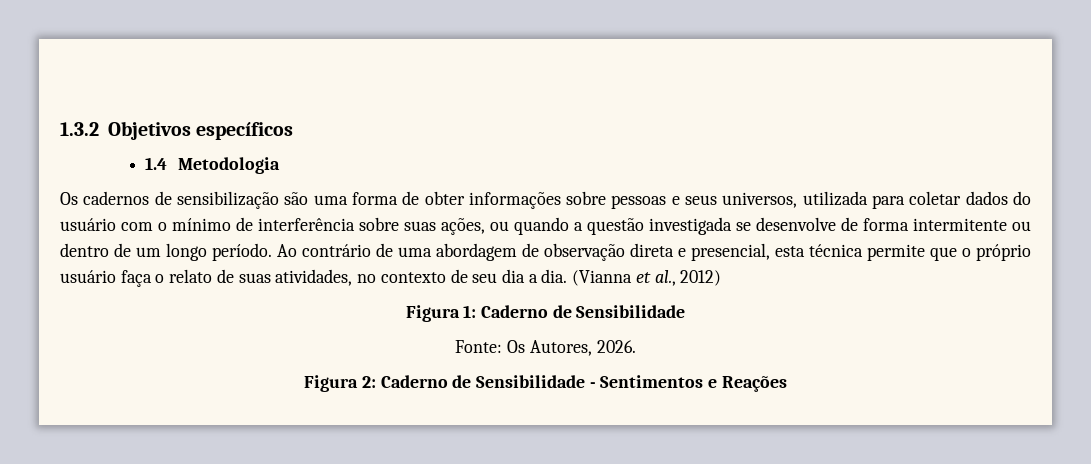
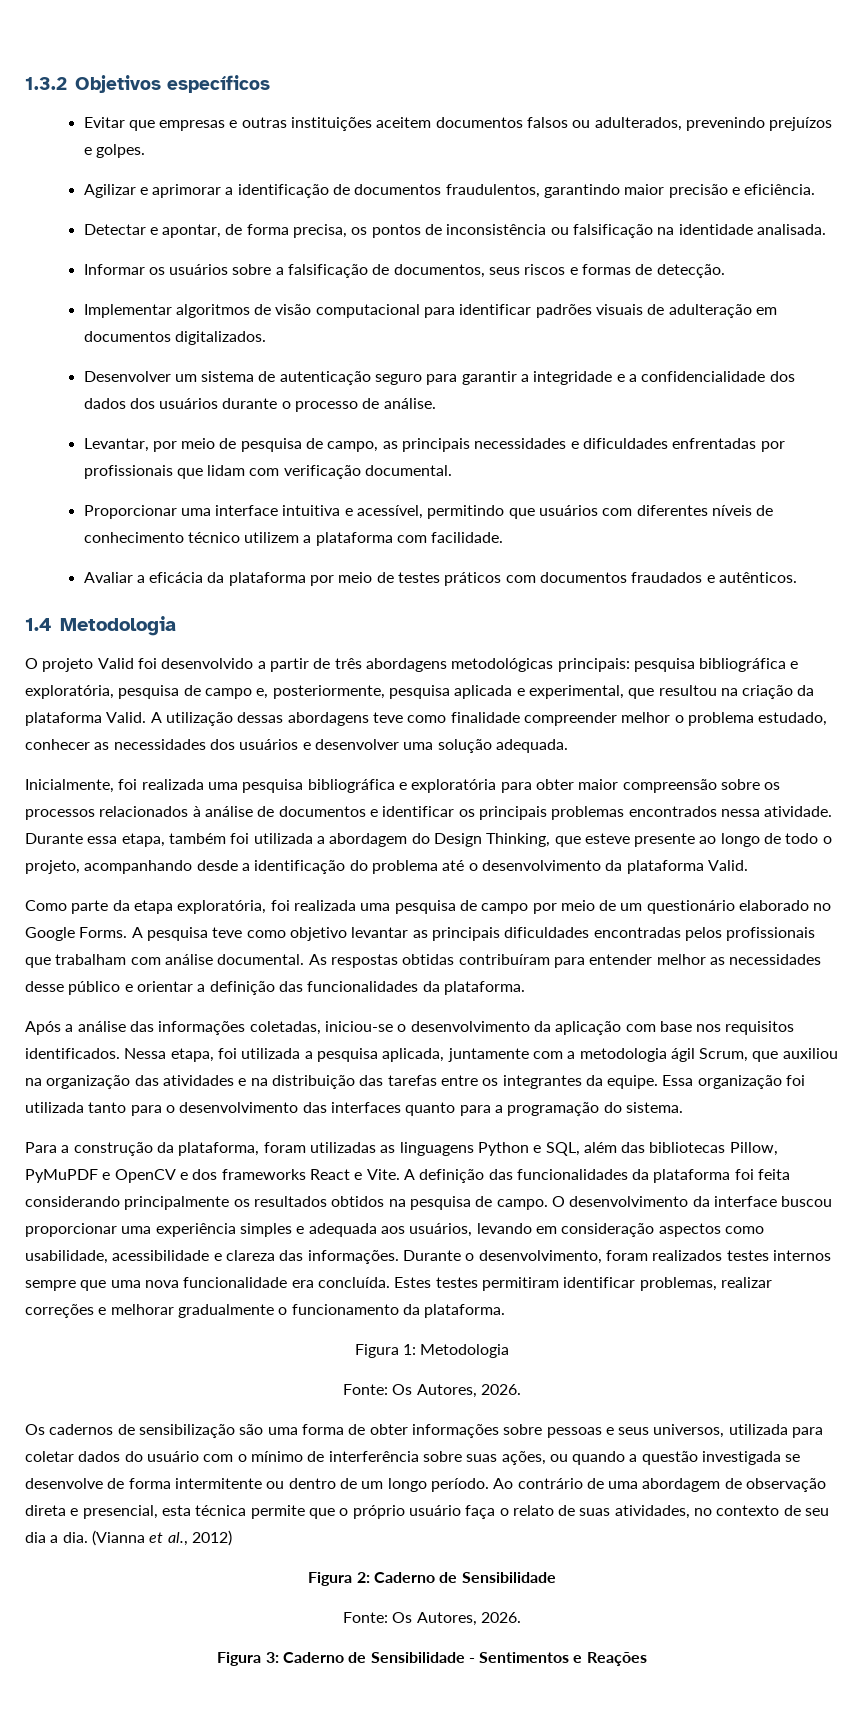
+ Evitar que empresas e outras instituições aceitem documentos falsos ou adulterados, prevenindo prejuízos e golpes.
+ Agilizar e aprimorar a identificação de documentos fraudulentos, garantindo maior precisão e eficiência.
+ Detectar e apontar, de forma precisa, os pontos de inconsistência ou falsificação na identidade analisada.
+ Informar os usuários sobre a falsificação de documentos, seus riscos e formas de detecção.
+ Implementar algoritmos de visão computacional para identificar padrões visuais de adulteração em documentos digitalizados.
+ Desenvolver um sistema de autenticação seguro para garantir a integridade e a confidencialidade dos dados dos usuários durante o processo de análise.
+ Levantar, por meio de pesquisa de campo, as principais necessidades e dificuldades enfrentadas por profissionais que lidam com verificação documental.
+ Proporcionar uma interface intuitiva e acessível, permitindo que usuários com diferentes níveis de conhecimento técnico utilizem a plataforma com facilidade.
+ Avaliar a eficácia da plataforma por meio de testes práticos com documentos fraudados e autênticos.
  1.4 Metodologia
+ O projeto Valid foi desenvolvido a partir de três abordagens metodológicas principais: pesquisa bibliográfica e exploratória, pesquisa de campo e, posteriormente, pesquisa aplicada e experimental, que resultou na criação da plataforma Valid. A utilização dessas abordagens teve como finalidade compreender melhor o problema estudado, conhecer as necessidades dos usuários e desenvolver uma solução adequada.
+ Inicialmente, foi realizada uma pesquisa bibliográfica e exploratória para obter maior compreensão sobre os processos relacionados à análise de documentos e identificar os principais problemas encontrados nessa atividade. Durante essa etapa, também foi utilizada a abordagem do Design Thinking, que esteve presente ao longo de todo o projeto, acompanhando desde a identificação do problema até o desenvolvimento da plataforma Valid.
+ Como parte da etapa exploratória, foi realizada uma pesquisa de campo por meio de um questionário elaborado no Google Forms. A pesquisa teve como objetivo levantar as principais dificuldades encontradas pelos profissionais que trabalham com análise documental. As respostas obtidas contribuíram para entender melhor as necessidades desse público e orientar a definição das funcionalidades da plataforma.
+ Após a análise das informações coletadas, iniciou-se o desenvolvimento da aplicação com base nos requisitos identificados. Nessa etapa, foi utilizada a pesquisa aplicada, juntamente com a metodologia ágil Scrum, que auxiliou na organização das atividades e na distribuição das tarefas entre os integrantes da equipe. Essa organização foi utilizada tanto para o desenvolvimento das interfaces quanto para a programação do sistema.
+ Para a construção da plataforma, foram utilizadas as linguagens Python e SQL, além das bibliotecas Pillow, PyMuPDF e OpenCV e dos frameworks React e Vite. A definição das funcionalidades da plataforma foi feita considerando principalmente os resultados obtidos na pesquisa de campo. O desenvolvimento da interface buscou proporcionar uma experiência simples e adequada aos usuários, levando em consideração aspectos como usabilidade, acessibilidade e clareza das informações. Durante o desenvolvimento, foram realizados testes internos sempre que uma nova funcionalidade era concluída. Estes testes permitiram identificar problemas, realizar correções e melhorar gradualmente o funcionamento da plataforma.
+ Figura 1: Metodologia
+ Fonte: Os Autores, 2026.
- Figura 1: Caderno de Sensibilidade
+ Figura 2: Caderno de Sensibilidade
- Figura 2: Caderno de Sensibilidade - Sentimentos e Reações
+ Figura 3: Caderno de Sensibilidade - Sentimentos e Reações

